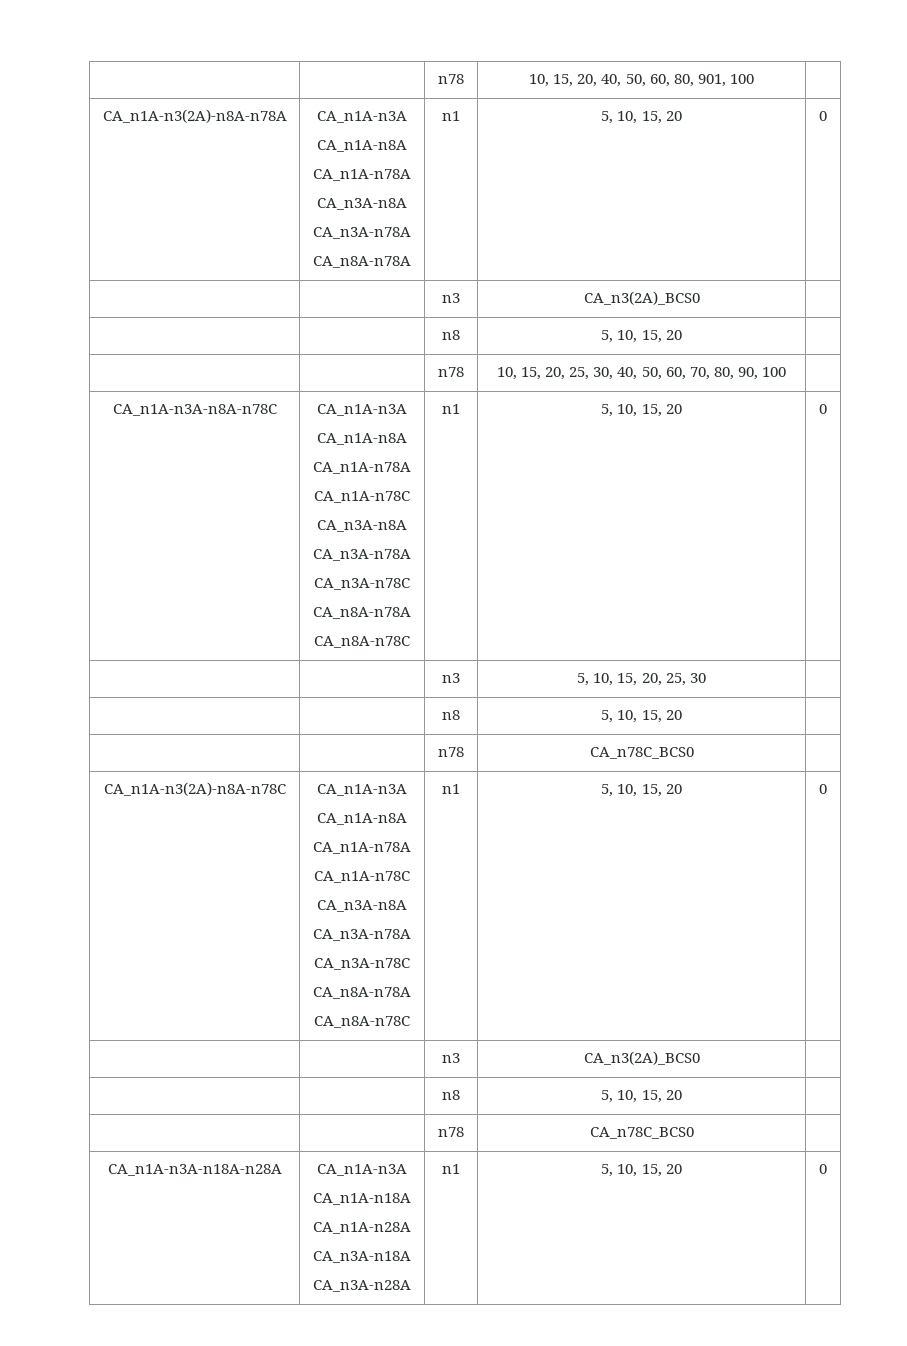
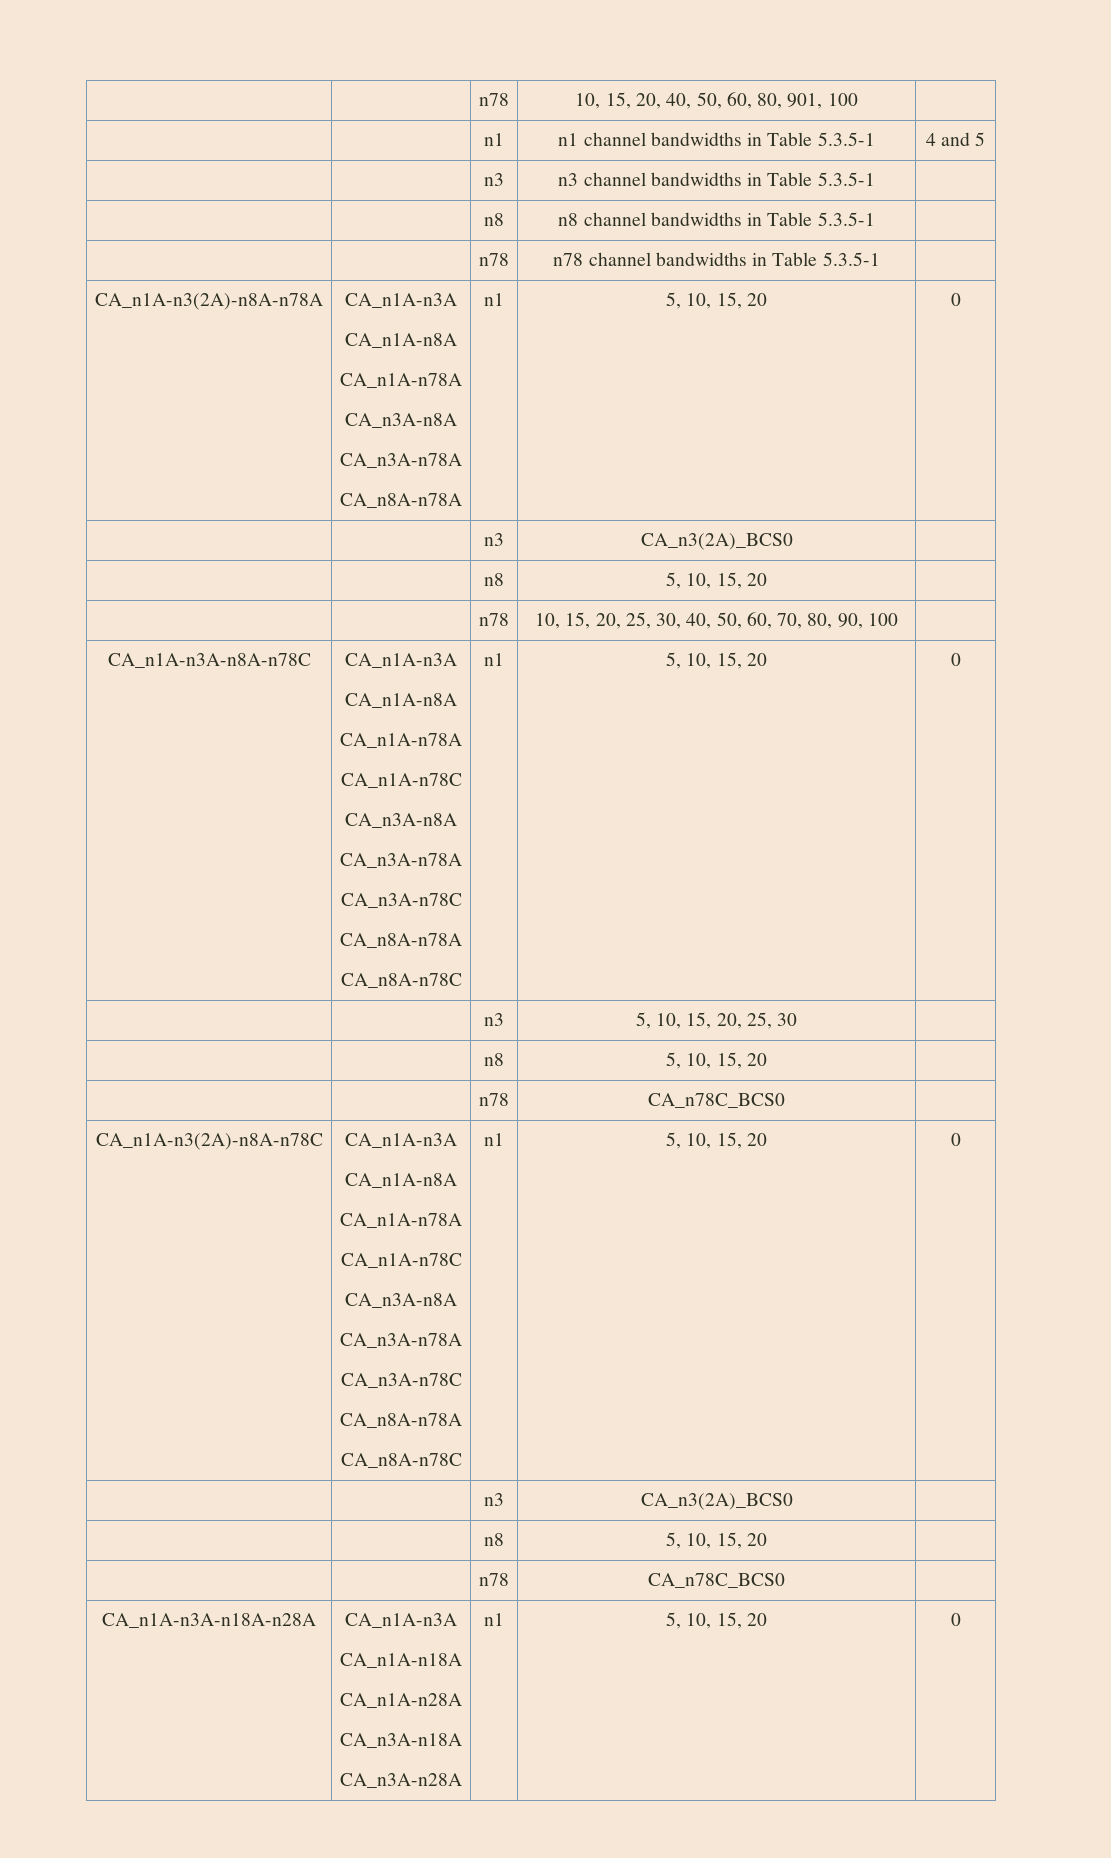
+ | | n1 | n1 channel bandwidths in Table 5.3.5-1 | 4 and 5
+ | | n3 | n3 channel bandwidths in Table 5.3.5-1 |
+ | | n8 | n8 channel bandwidths in Table 5.3.5-1 |
+ | | n78 | n78 channel bandwidths in Table 5.3.5-1 |

